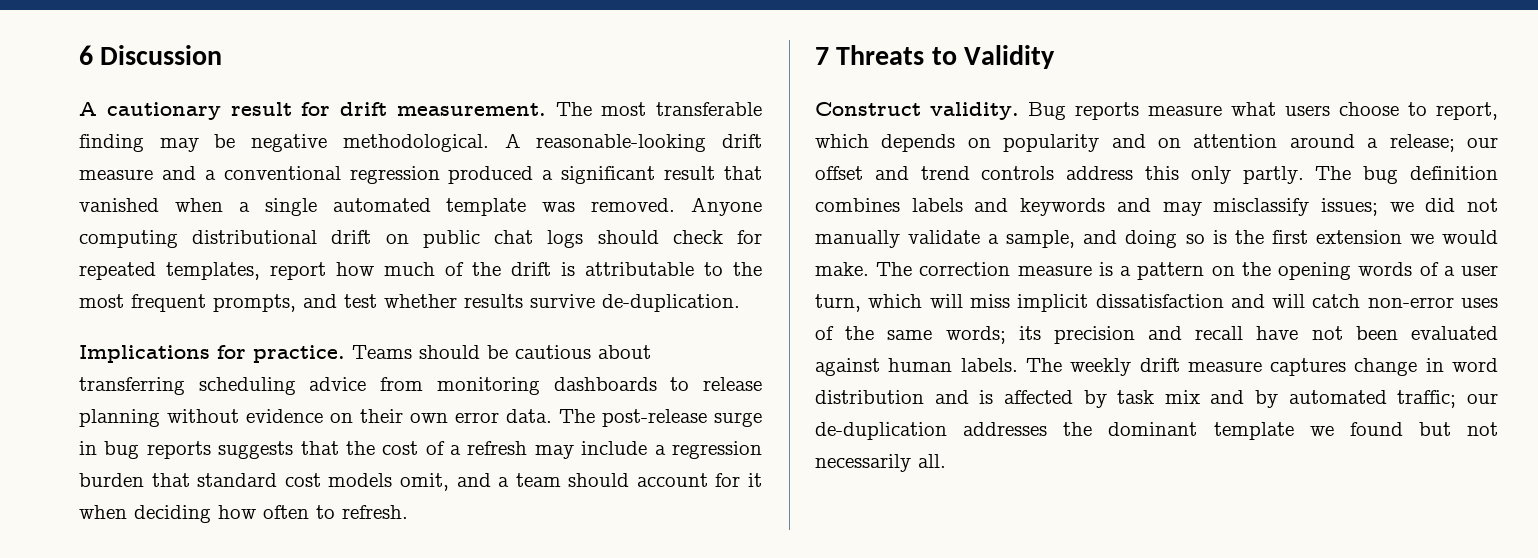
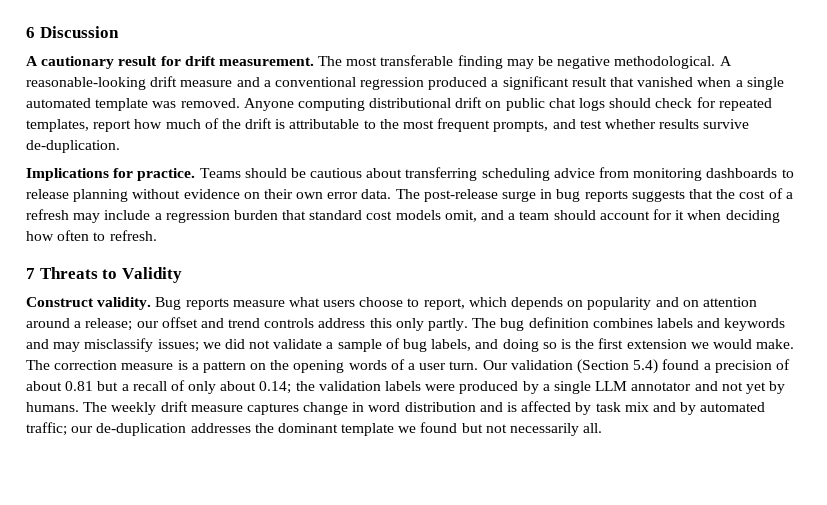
- The bug definition combines labels and keywords and may misclassify issues; we did not manually validate a sample, and doing so is the first extension we would make.
+ The bug definition combines labels and keywords and may misclassify issues; we did not validate a sample of bug labels, and doing so is the first extension we would make.
- The correction measure is a pattern on the opening words of a user turn, which will miss implicit dissatisfaction and will catch non-error uses of the same words; its precision and recall have not been evaluated against human labels.
+ The correction measure is a pattern on the opening words of a user turn. Our validation (Section 5.4) found a precision of about 0.81 but a recall of only about 0.14; the validation labels were produced by a single LLM annotator and not yet by humans.

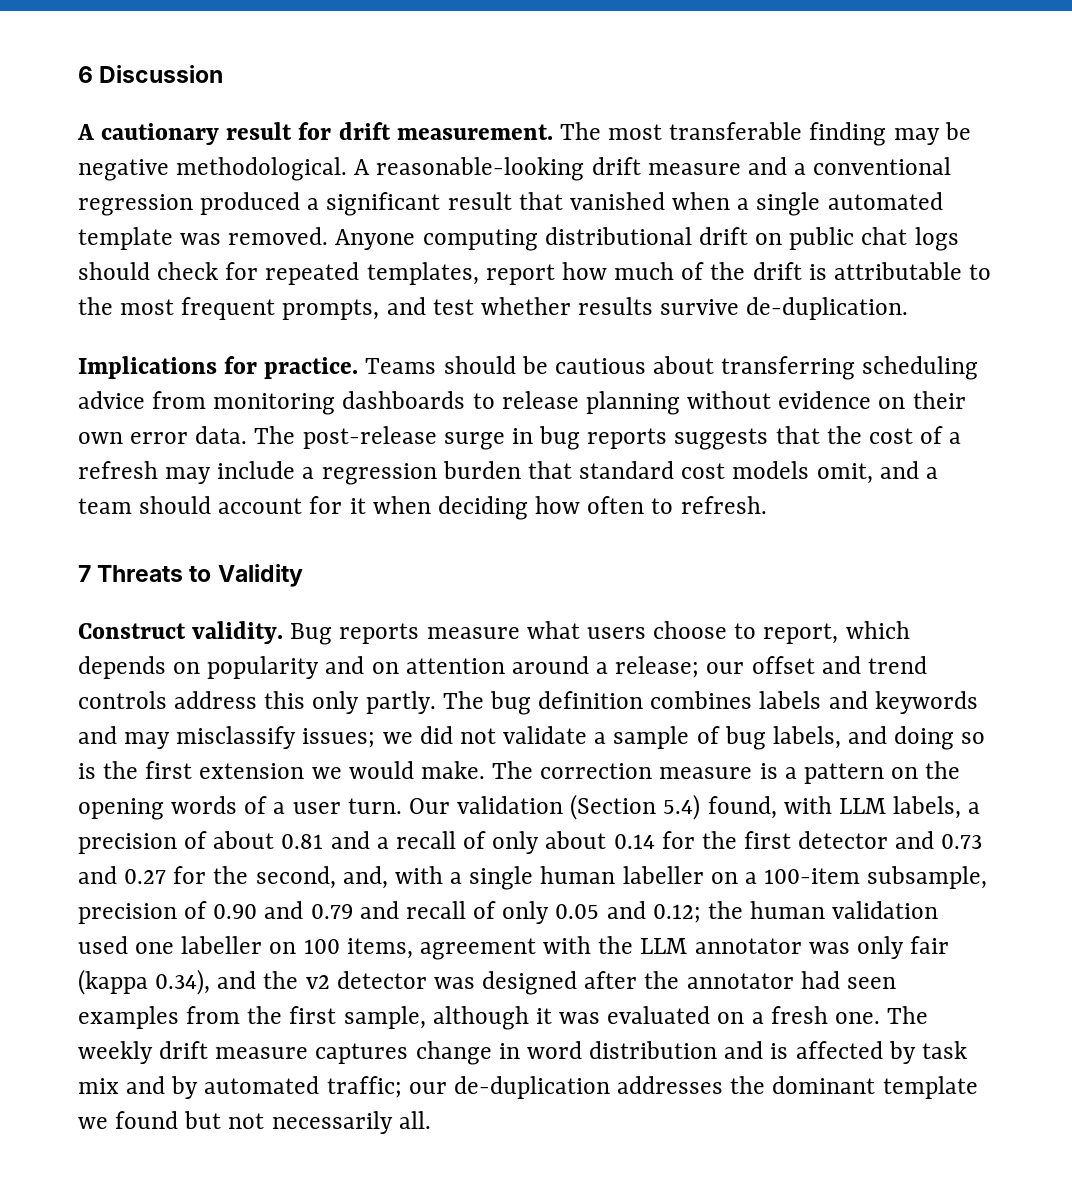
- Our validation (Section 5.4) found a precision of about 0.81 but a recall of only about 0.14; the validation labels were produced by a single LLM annotator and not yet by humans.
+ Our validation (Section 5.4) found, with LLM labels, a precision of about 0.81 and a recall of only about 0.14 for the first detector and 0.73 and 0.27 for the second, and, with a single human labeller on a 100-item subsample, precision of 0.90 and 0.79 and recall of only 0.05 and 0.12; the human validation used one labeller on 100 items, agreement with the LLM annotator was only fair (kappa 0.34), and the v2 detector was designed after the annotator had seen examples from the first sample, although it was evaluated on a fresh one.

